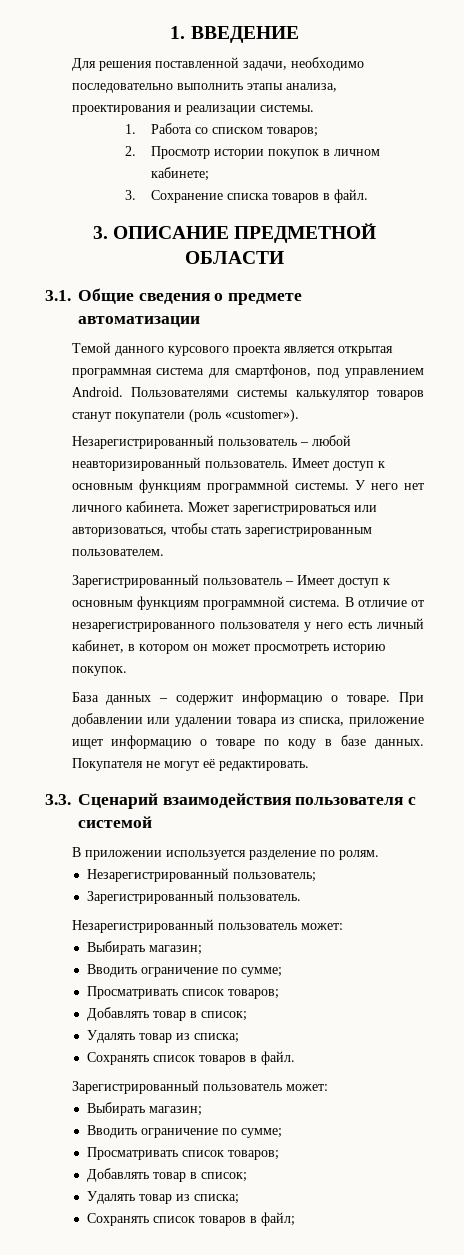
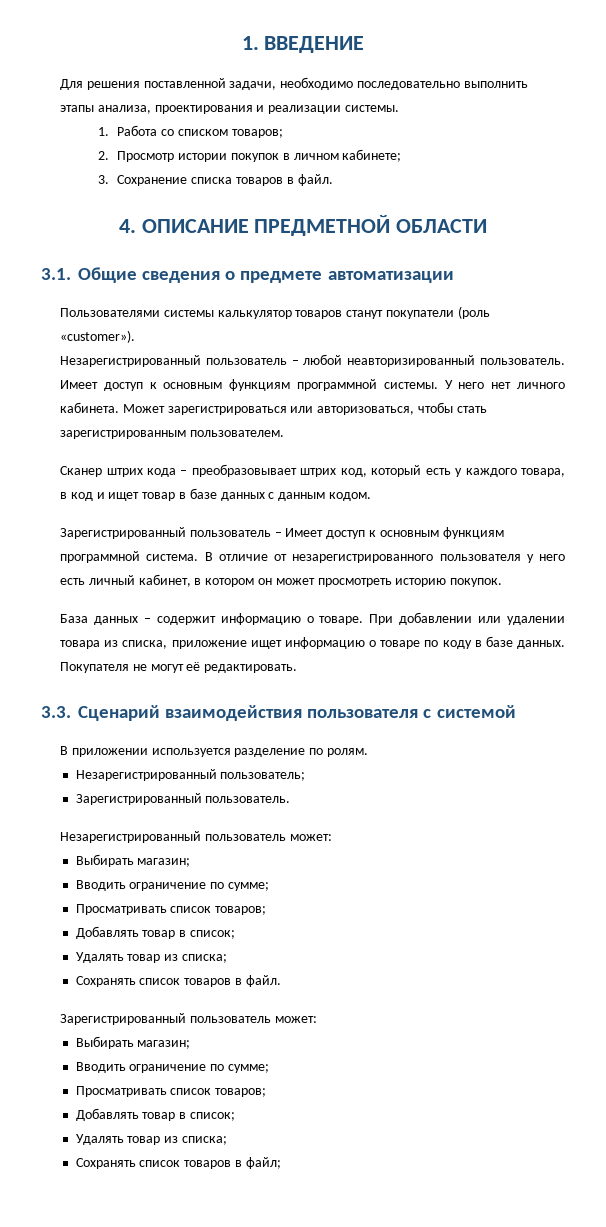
- 3. ОПИСАНИЕ ПРЕДМЕТНОЙ ОБЛАСТИ
+ 4. ОПИСАНИЕ ПРЕДМЕТНОЙ ОБЛАСТИ
- Темой данного курсового проекта является открытая программная система для смартфонов, под управлением Android.
+ Сканер штрих кода – преобразовывает штрих код, который есть у каждого товара, в код и ищет товар в базе данных с данным кодом.

